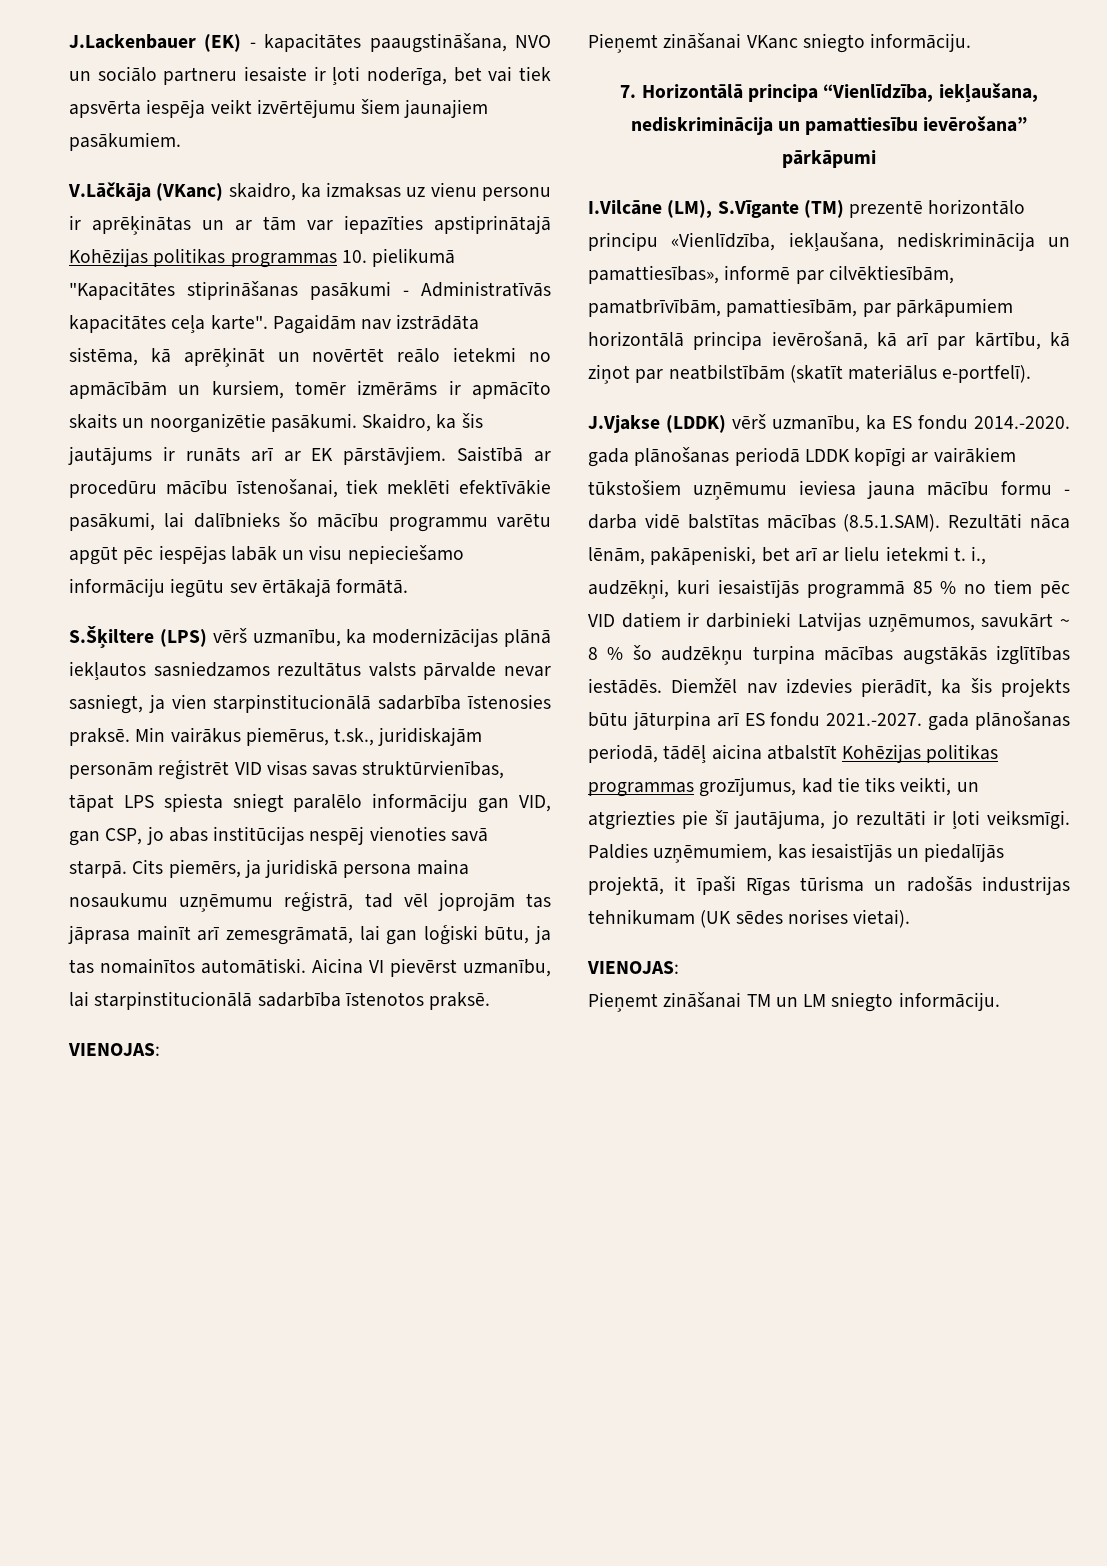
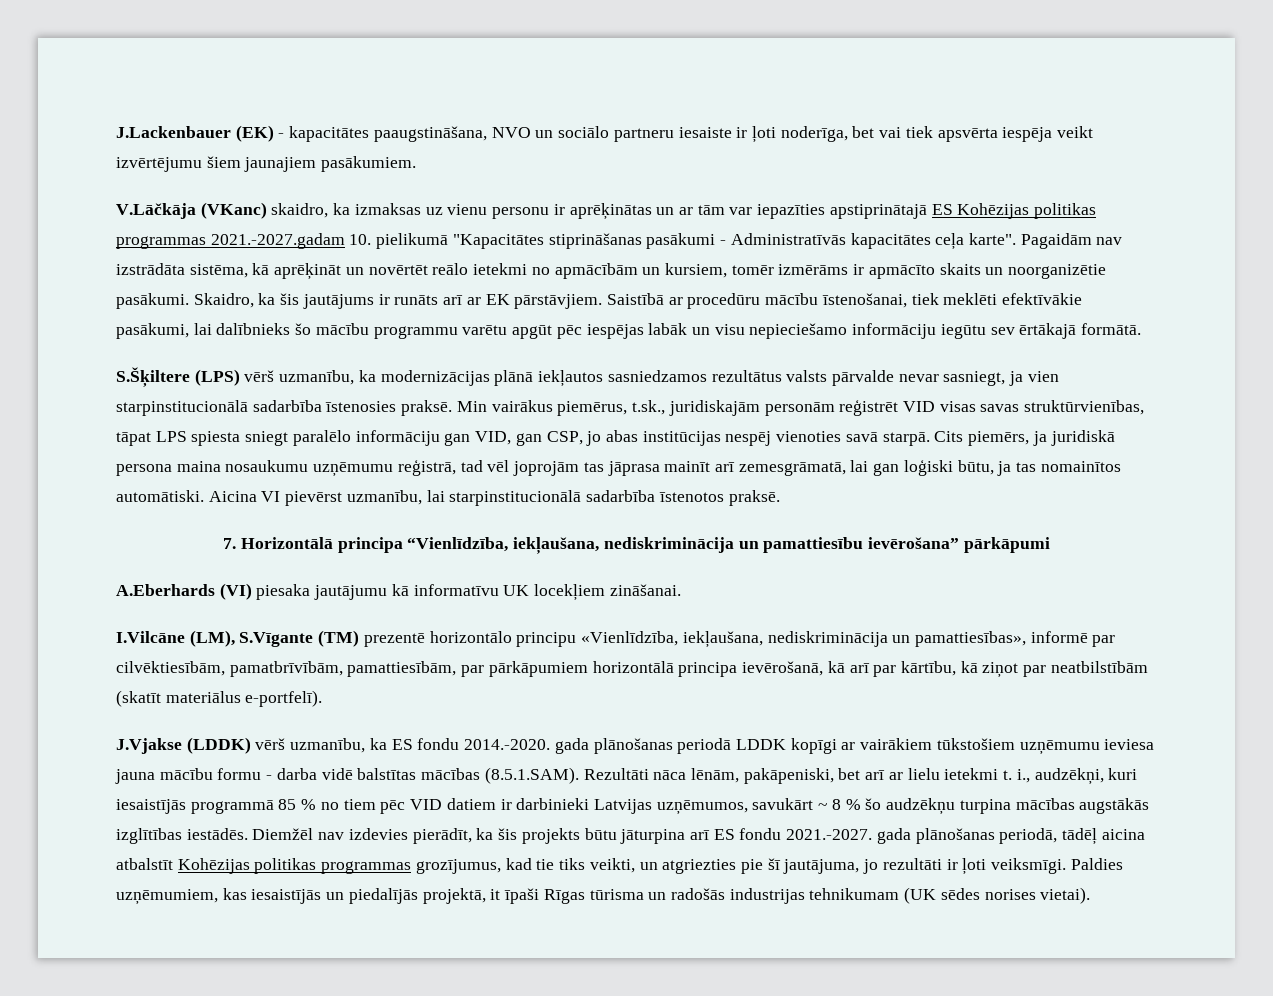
- V.Lāčkāja (VKanc) skaidro, ka izmaksas uz vienu personu ir aprēķinātas un ar tām var iepazīties apstiprinātajā Kohēzijas politikas programmas 10. pielikumā "Kapacitātes stiprināšanas pasākumi - Administratīvās kapacitātes ceļa karte".
+ V.Lāčkāja (VKanc) skaidro, ka izmaksas uz vienu personu ir aprēķinātas un ar tām var iepazīties apstiprinātajā ES Kohēzijas politikas programmas 2021.-2027.gadam 10. pielikumā "Kapacitātes stiprināšanas pasākumi - Administratīvās kapacitātes ceļa karte".
  Aicina VI pievērst uzmanību, lai starpinstitucionālā sadarbība īstenotos praksē.
- VIENOJAS:
- Pieņemt zināšanai VKanc sniegto informāciju.
+ A.Eberhards (VI) piesaka jautājumu kā informatīvu UK locekļiem zināšanai.
  Paldies uzņēmumiem, kas iesaistījās un piedalījās projektā, it īpaši Rīgas tūrisma un radošās industrijas tehnikumam (UK sēdes norises vietai).
- VIENOJAS:
- Pieņemt zināšanai TM un LM sniegto informāciju.

